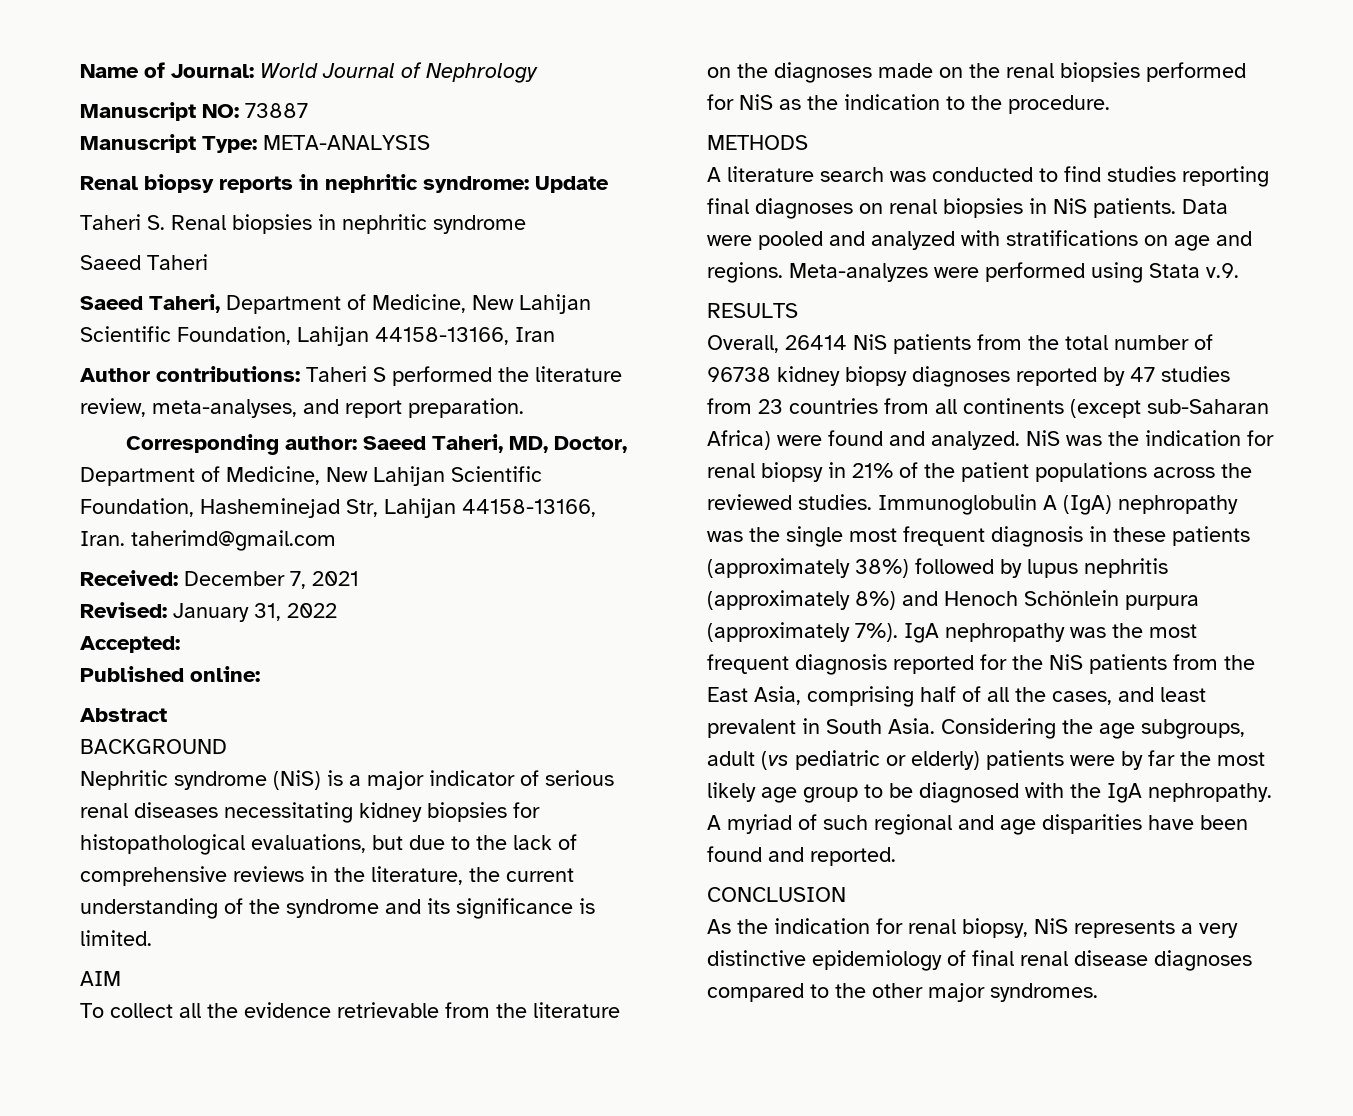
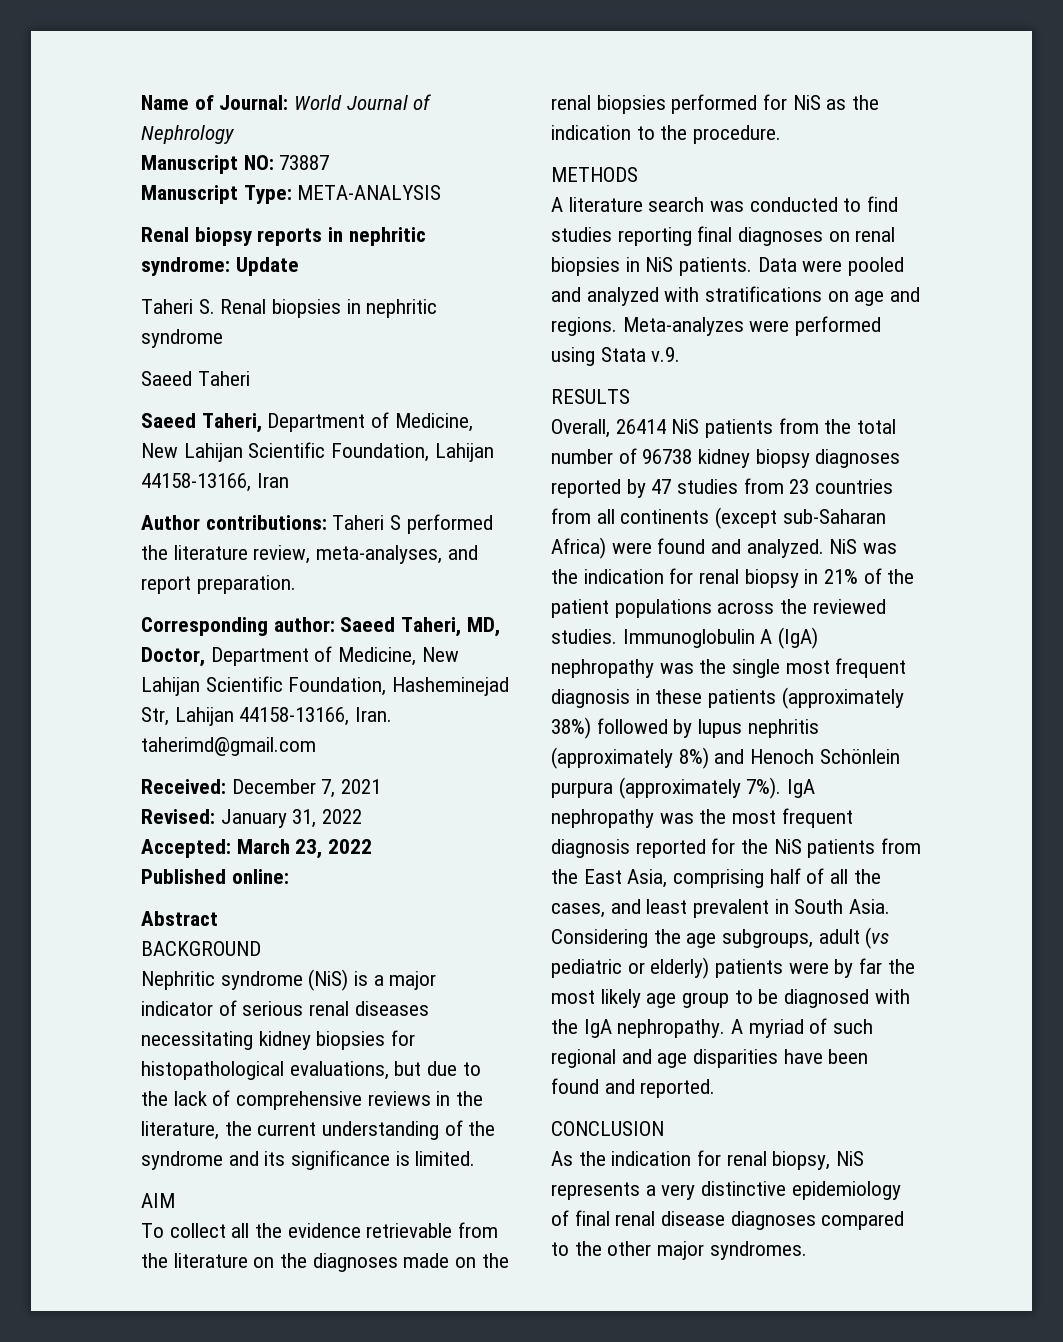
- Accepted:
+ Accepted: March 23, 2022

